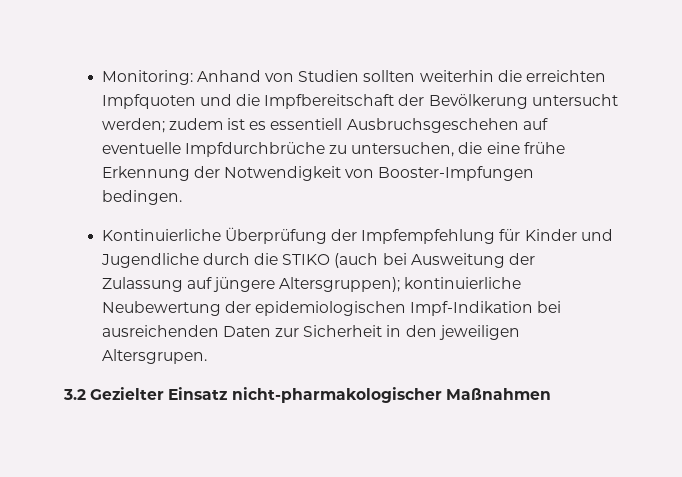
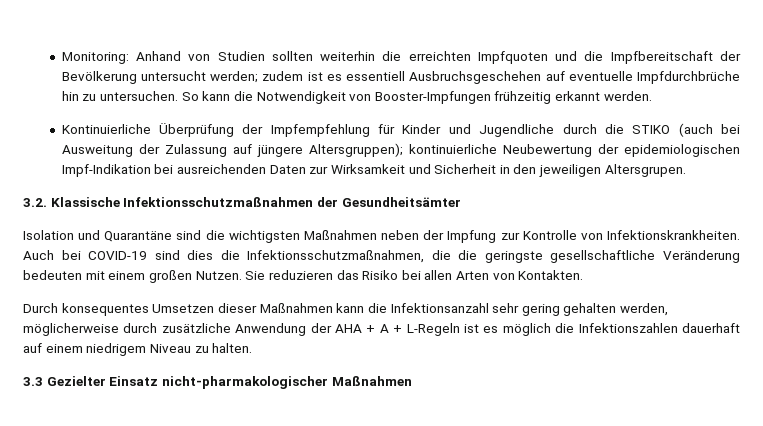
- Monitoring: Anhand von Studien sollten weiterhin die erreichten Impfquoten und die Impfbereitschaft der Bevölkerung untersucht werden; zudem ist es essentiell Ausbruchsgeschehen auf eventuelle Impfdurchbrüche zu untersuchen, die eine frühe Erkennung der Notwendigkeit von Booster-Impfungen bedingen.
+ Monitoring: Anhand von Studien sollten weiterhin die erreichten Impfquoten und die Impfbereitschaft der Bevölkerung untersucht werden; zudem ist es essentiell Ausbruchsgeschehen auf eventuelle Impfdurchbrüche hin zu untersuchen. So kann die Notwendigkeit von Booster-Impfungen frühzeitig erkannt werden.
- Kontinuierliche Überprüfung der Impfempfehlung für Kinder und Jugendliche durch die STIKO (auch bei Ausweitung der Zulassung auf jüngere Altersgruppen); kontinuierliche Neubewertung der epidemiologischen Impf-Indikation bei ausreichenden Daten zur Sicherheit in den jeweiligen Altersgrupen.
+ Kontinuierliche Überprüfung der Impfempfehlung für Kinder und Jugendliche durch die STIKO (auch bei Ausweitung der Zulassung auf jüngere Altersgruppen); kontinuierliche Neubewertung der epidemiologischen Impf-Indikation bei ausreichenden Daten zur Wirksamkeit und Sicherheit in den jeweiligen Altersgrupen.
- 3.2 Gezielter Einsatz nicht-pharmakologischer Maßnahmen
+ 3.2. Klassische Infektionsschutzmaßnahmen der Gesundheitsämter
+ Isolation und Quarantäne sind die wichtigsten Maßnahmen neben der Impfung zur Kontrolle von Infektionskrankheiten. Auch bei COVID-19 sind dies die Infektionsschutzmaßnahmen, die die geringste gesellschaftliche Veränderung bedeuten mit einem großen Nutzen. Sie reduzieren das Risiko bei allen Arten von Kontakten.
+ Durch konsequentes Umsetzen dieser Maßnahmen kann die Infektionsanzahl sehr gering gehalten werden, möglicherweise durch zusätzliche Anwendung der AHA + A + L-Regeln ist es möglich die Infektionszahlen dauerhaft auf einem niedrigem Niveau zu halten.
+ 3.3 Gezielter Einsatz nicht-pharmakologischer Maßnahmen

